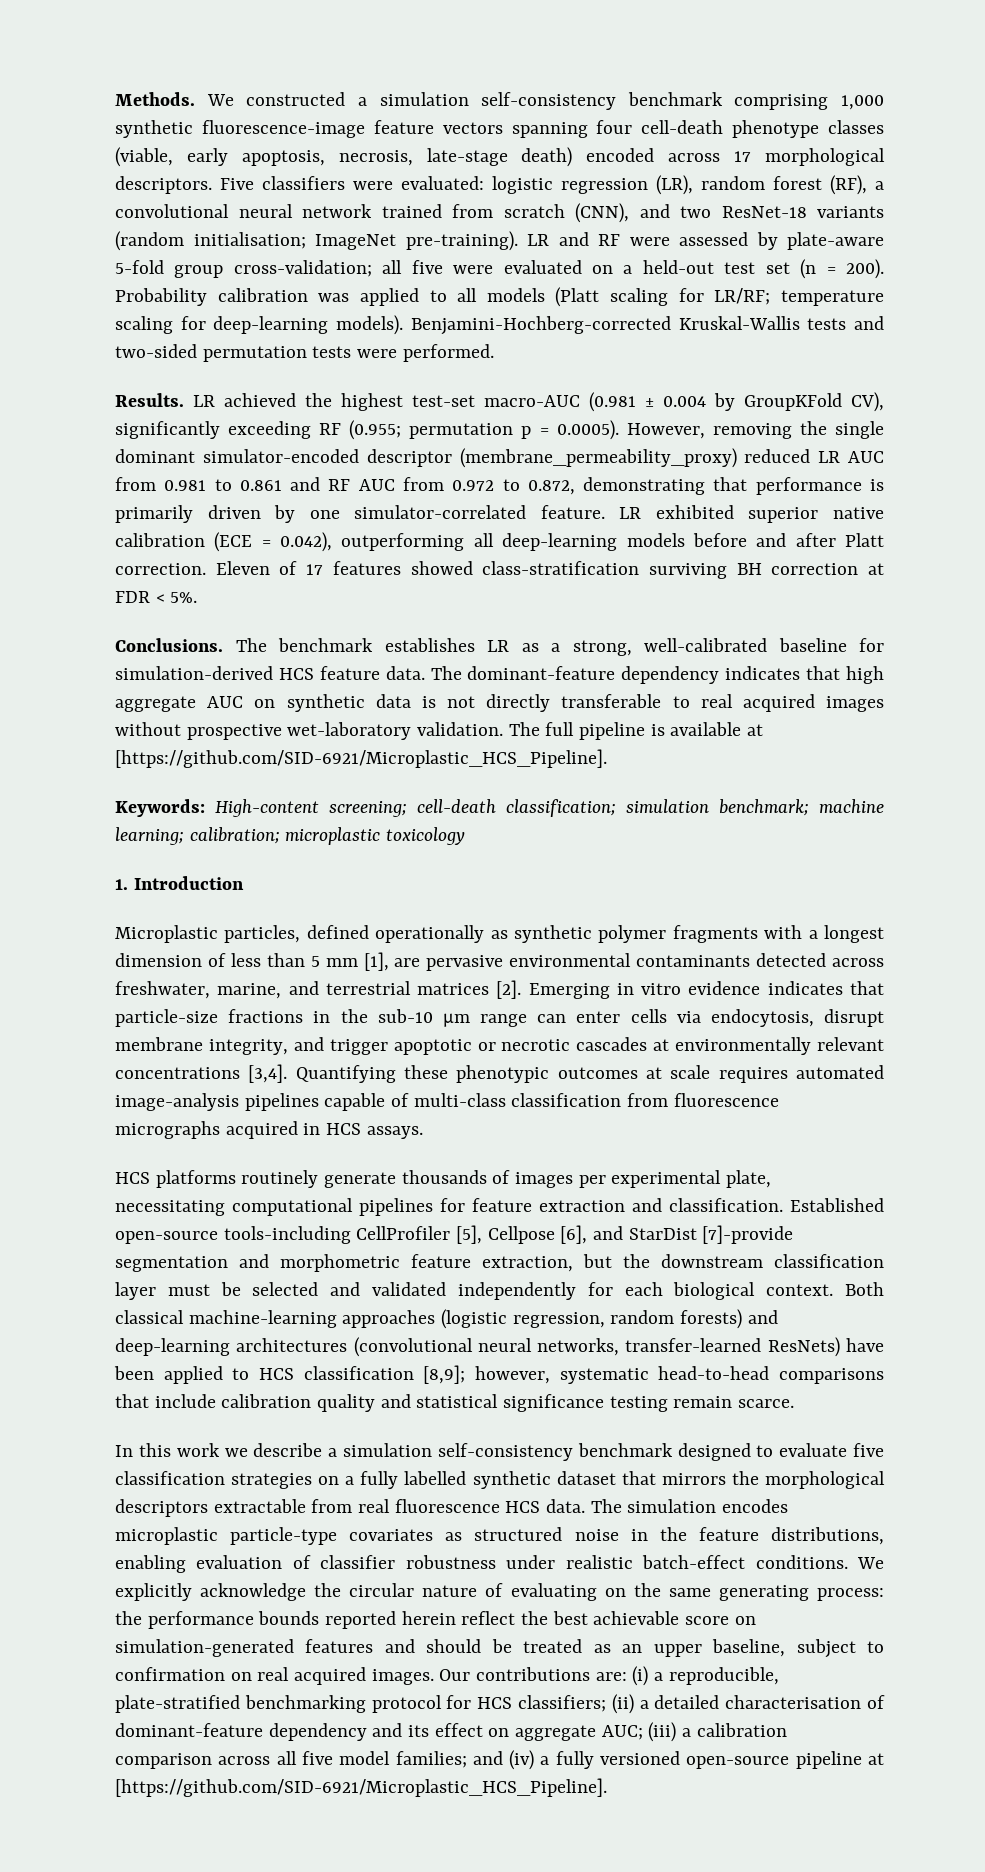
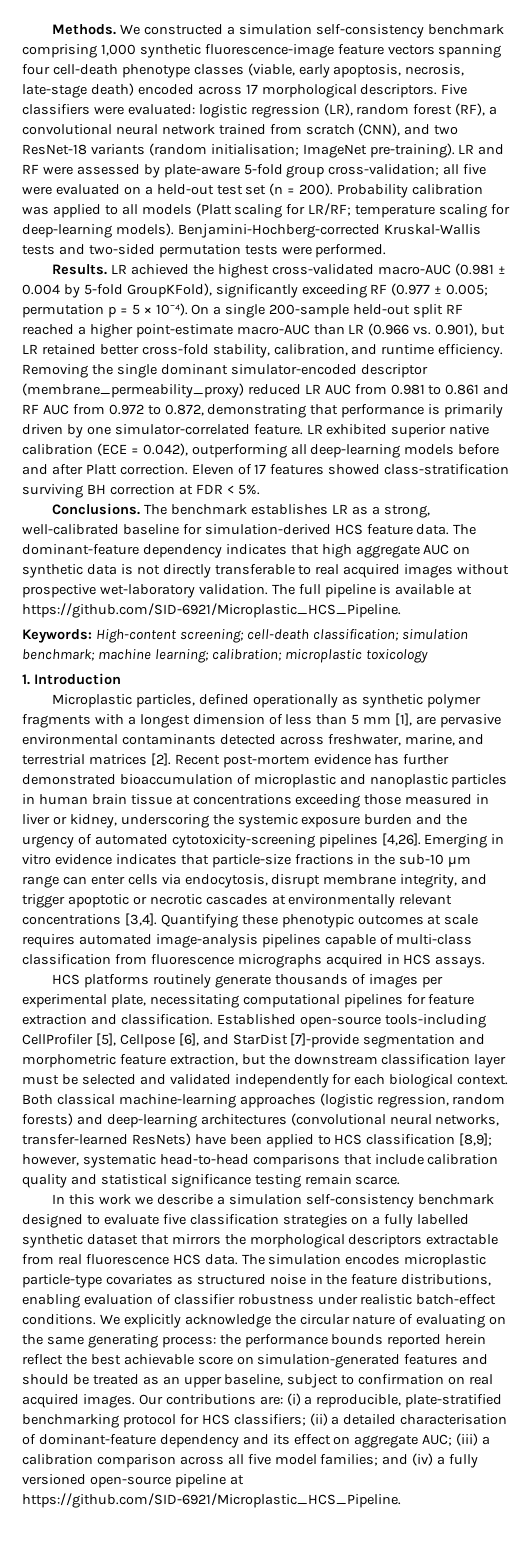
- LR achieved the highest test-set macro-AUC (0.981 ± 0.004 by GroupKFold CV), significantly exceeding RF (0.955; permutation p = 0.0005). However, removing the single dominant simulator-encoded descriptor (membrane_permeability_proxy) reduced LR AUC from 0.981 to 0.861 and RF AUC from 0.972 to 0.872, demonstrating that performance is primarily driven by one simulator-correlated feature.
+ LR achieved the highest cross-validated macro-AUC (0.981 ± 0.004 by 5-fold GroupKFold), significantly exceeding RF (0.977 ± 0.005; permutation p = 5 × 10⁻⁴). On a single 200-sample held-out split RF reached a higher point-estimate macro-AUC than LR (0.966 vs. 0.901), but LR retained better cross-fold stability, calibration, and runtime efficiency. Removing the single dominant simulator-encoded descriptor (membrane_permeability_proxy) reduced LR AUC from 0.981 to 0.861 and RF AUC from 0.972 to 0.872, demonstrating that performance is primarily driven by one simulator-correlated feature.
- The full pipeline is available at [https://github.com/SID-6921/Microplastic_HCS_Pipeline].
+ The full pipeline is available at https://github.com/SID-6921/Microplastic_HCS_Pipeline.
+ Recent post-mortem evidence has further demonstrated bioaccumulation of microplastic and nanoplastic particles in human brain tissue at concentrations exceeding those measured in liver or kidney, underscoring the systemic exposure burden and the urgency of automated cytotoxicity-screening pipelines [4,26].
- Our contributions are: (i) a reproducible, plate-stratified benchmarking protocol for HCS classifiers; (ii) a detailed characterisation of dominant-feature dependency and its effect on aggregate AUC; (iii) a calibration comparison across all five model families; and (iv) a fully versioned open-source pipeline at [https://github.com/SID-6921/Microplastic_HCS_Pipeline].
+ Our contributions are: (i) a reproducible, plate-stratified benchmarking protocol for HCS classifiers; (ii) a detailed characterisation of dominant-feature dependency and its effect on aggregate AUC; (iii) a calibration comparison across all five model families; and (iv) a fully versioned open-source pipeline at https://github.com/SID-6921/Microplastic_HCS_Pipeline.

